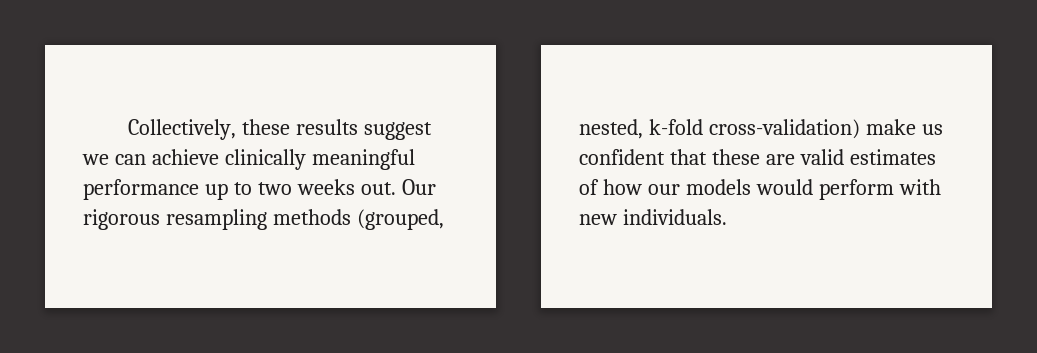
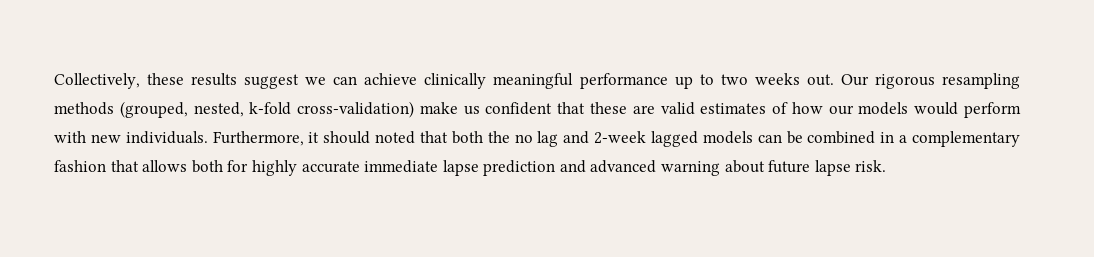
+ Furthermore, it should noted that both the no lag and 2-week lagged models can be combined in a complementary fashion that allows both for highly accurate immediate lapse prediction and advanced warning about future lapse risk.

